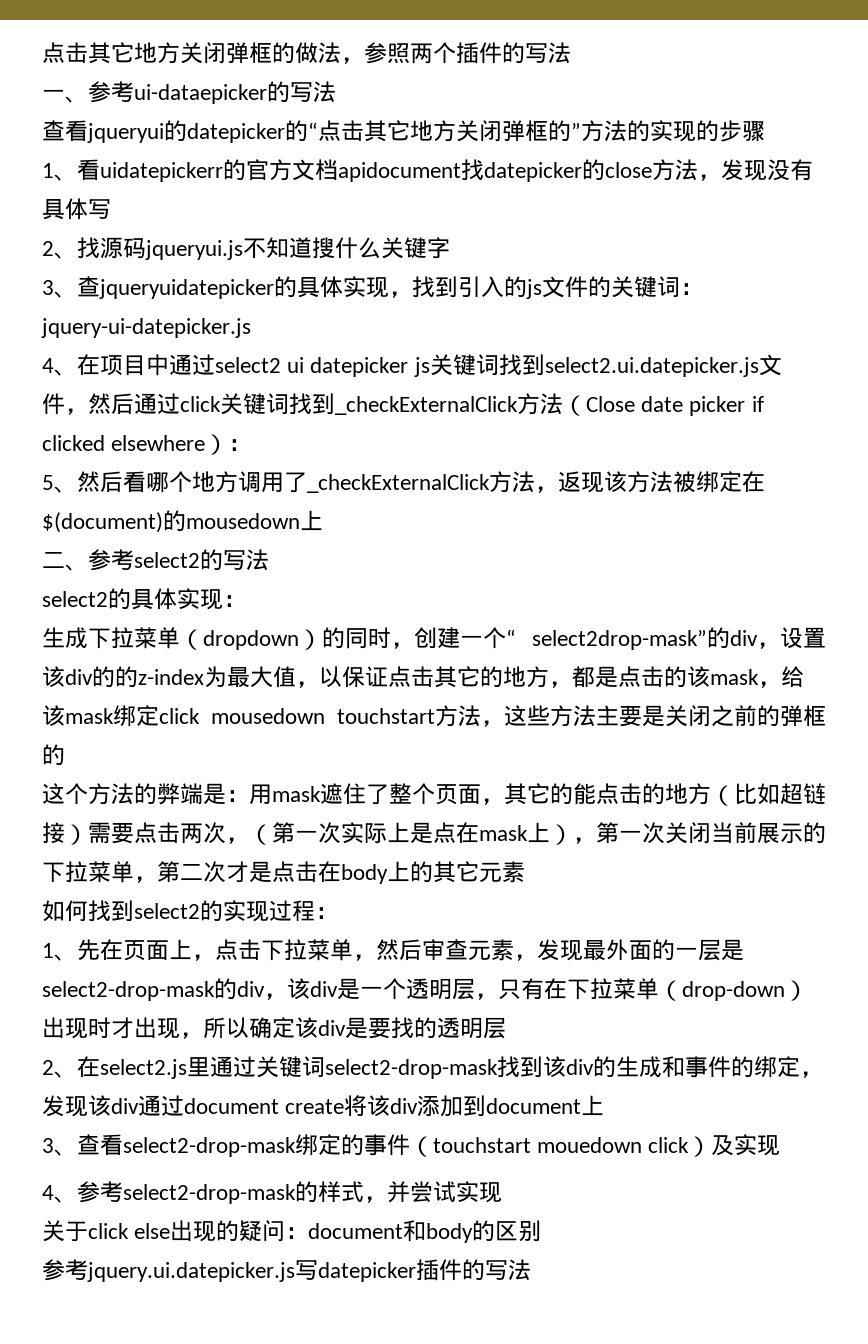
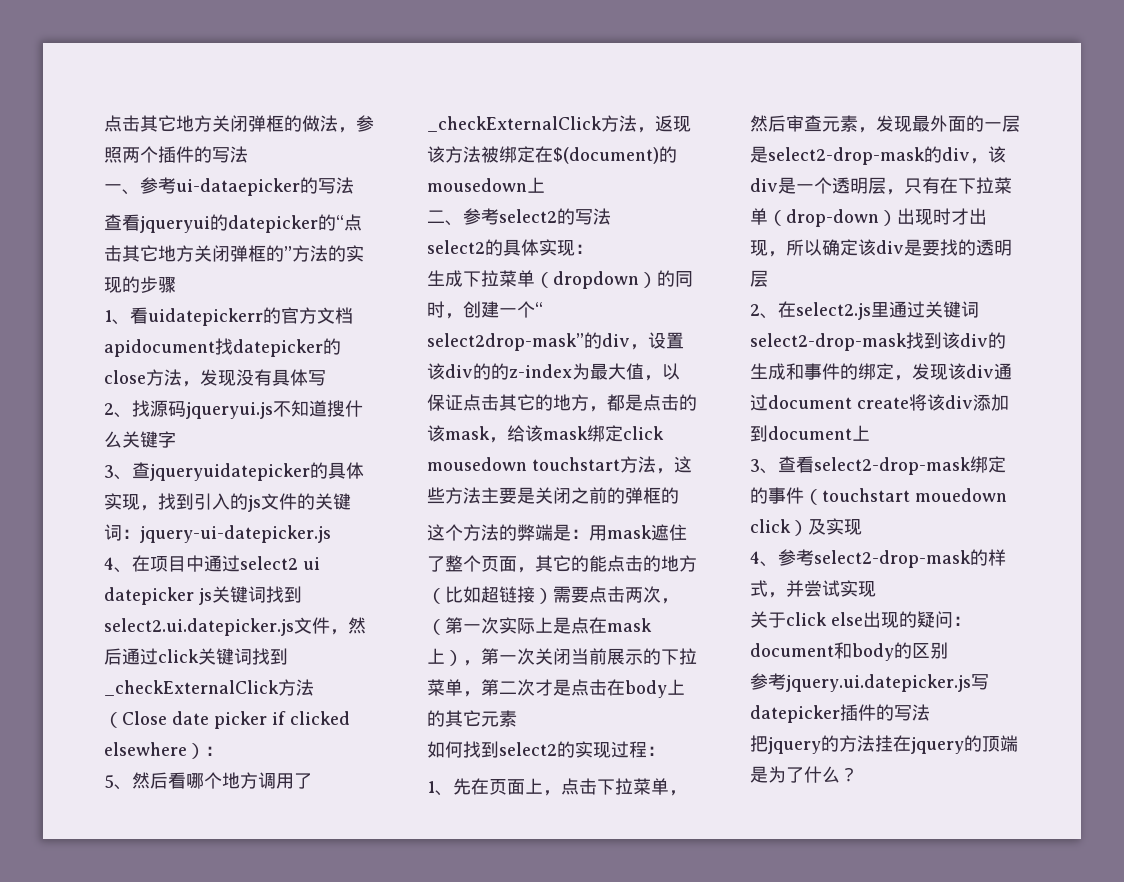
+ 把jquery的方法挂在jquery的顶端是为了什么？

